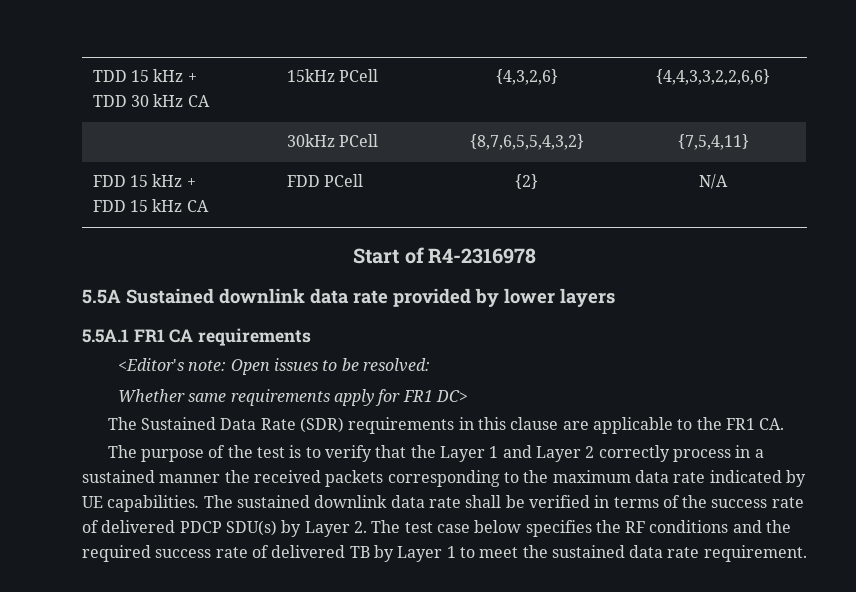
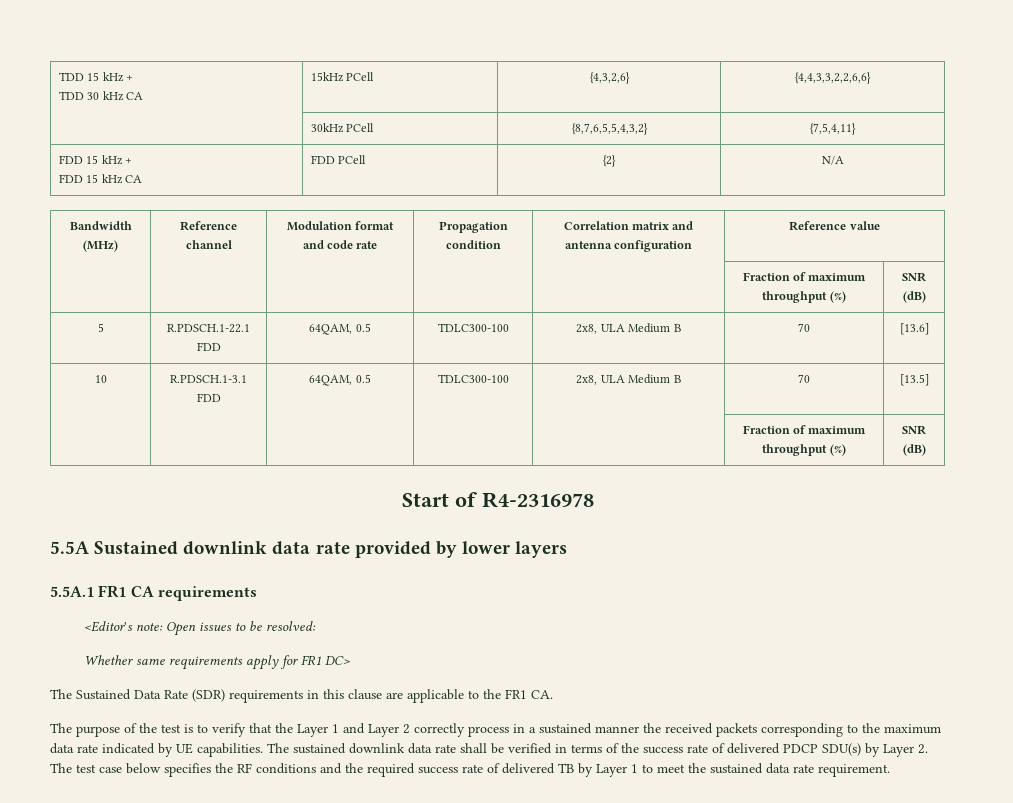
+ Bandwidth (MHz) | Reference channel | Modulation format and code rate | Propagation condition | Correlation matrix and antenna configuration | Reference value
+ | | | | | Fraction of maximum throughput (%) | SNR (dB)
+ 5 | R.PDSCH.1-22.1 FDD | 64QAM, 0.5 | TDLC300-100 | 2x8, ULA Medium B | 70 | [13.6]
+ 10 | R.PDSCH.1-3.1 FDD | 64QAM, 0.5 | TDLC300-100 | 2x8, ULA Medium B | 70 | [13.5]
+ | | | | | Fraction of maximum throughput (%) | SNR (dB)

